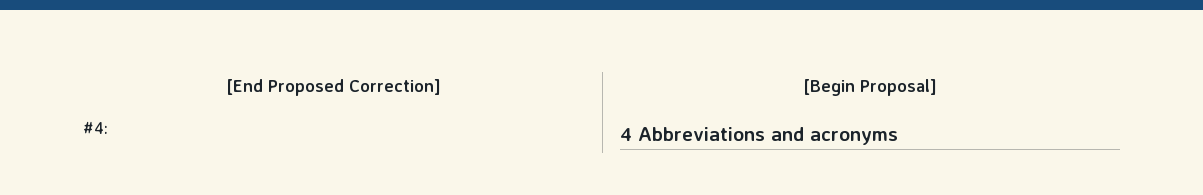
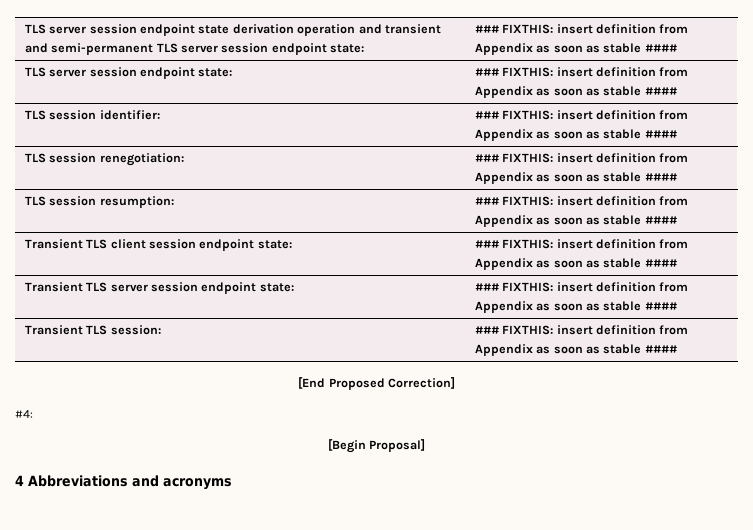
+ TLS server session endpoint state derivation operation and transient and semi-permanent TLS server session endpoint state: | ### FIXTHIS: insert definition from Appendix as soon as stable ####
+ TLS server session endpoint state: | ### FIXTHIS: insert definition from Appendix as soon as stable ####
+ TLS session identifier: | ### FIXTHIS: insert definition from Appendix as soon as stable ####
+ TLS session renegotiation: | ### FIXTHIS: insert definition from Appendix as soon as stable ####
+ TLS session resumption: | ### FIXTHIS: insert definition from Appendix as soon as stable ####
+ Transient TLS client session endpoint state: | ### FIXTHIS: insert definition from Appendix as soon as stable ####
+ Transient TLS server session endpoint state: | ### FIXTHIS: insert definition from Appendix as soon as stable ####
+ Transient TLS session: | ### FIXTHIS: insert definition from Appendix as soon as stable ####

